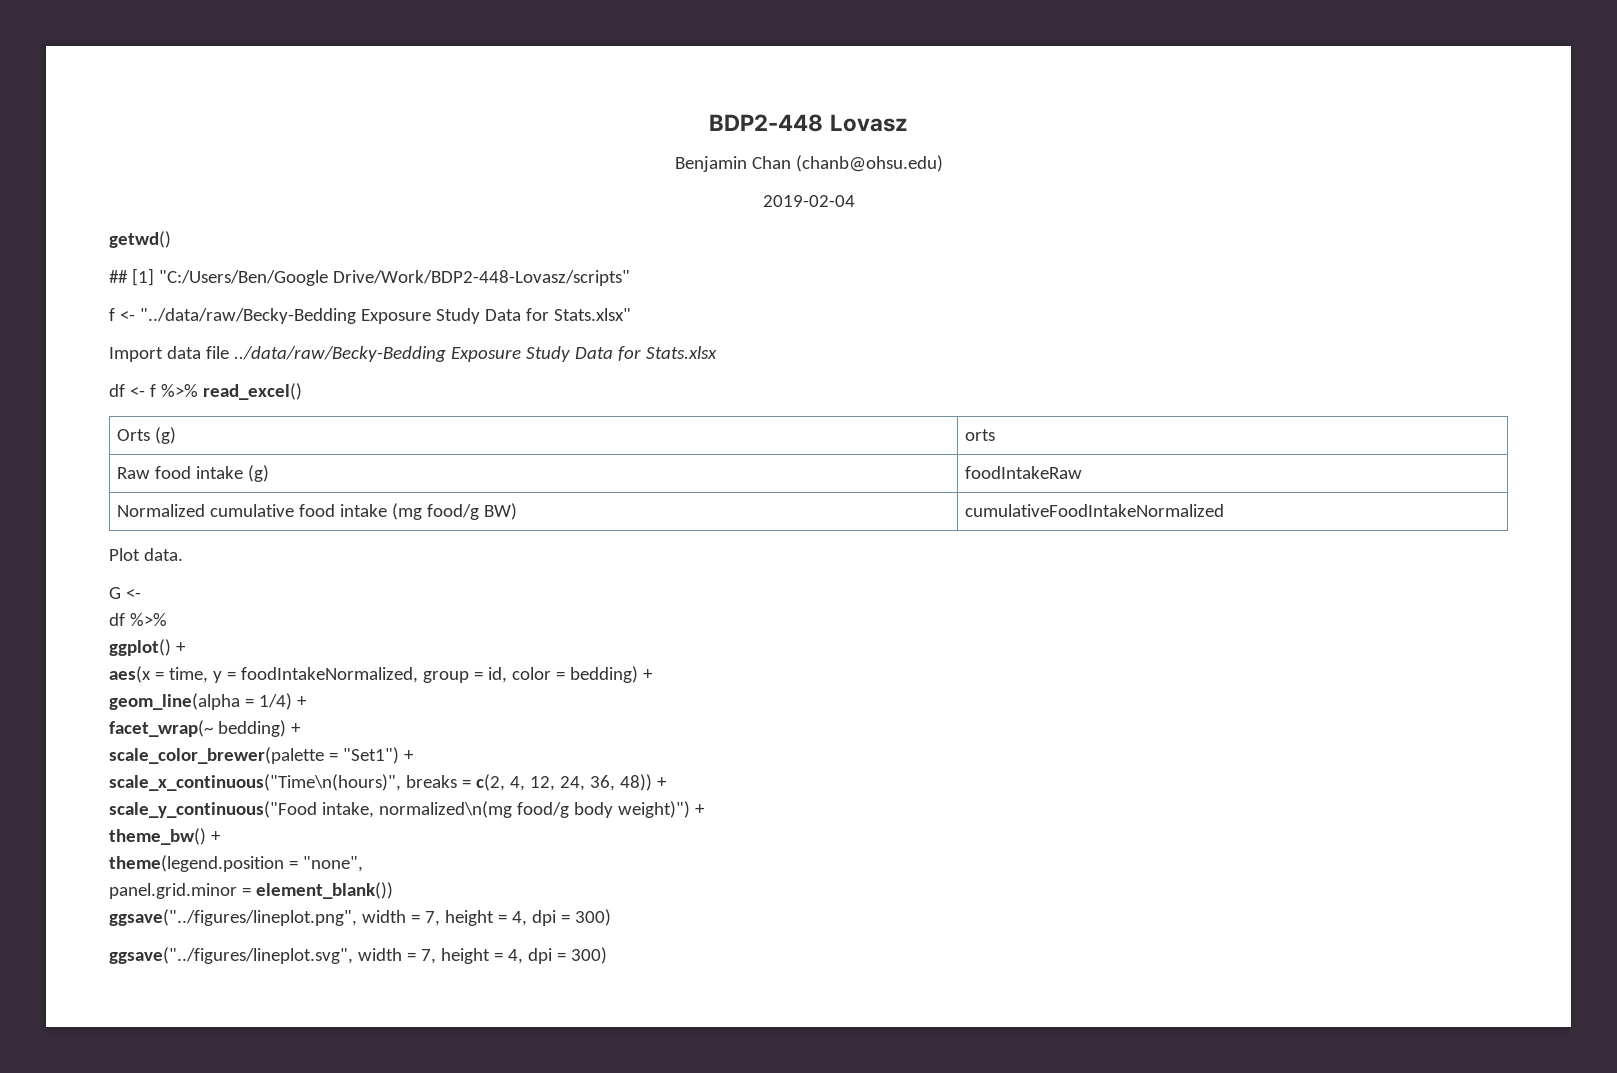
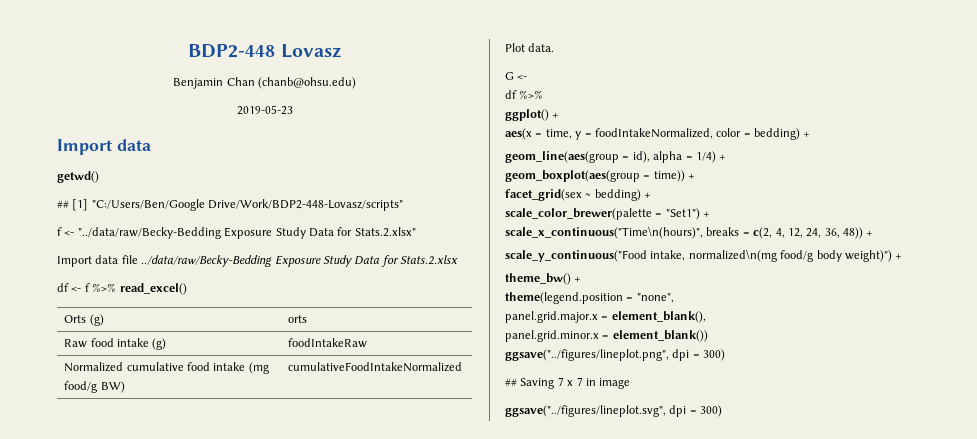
- 2019-02-04
+ 2019-05-23
+ Import data
- f <- "../data/raw/Becky-Bedding Exposure Study Data for Stats.xlsx"
+ f <- "../data/raw/Becky-Bedding Exposure Study Data for Stats.2.xlsx"
- Import data file ../data/raw/Becky-Bedding Exposure Study Data for Stats.xlsx
+ Import data file ../data/raw/Becky-Bedding Exposure Study Data for Stats.2.xlsx
- aes(x = time, y = foodIntakeNormalized, group = id, color = bedding) +
+ aes(x = time, y = foodIntakeNormalized, color = bedding) +
- geom_line(alpha = 1/4) +
+ geom_line(aes(group = id), alpha = 1/4) +
- facet_wrap(~ bedding) +
+ geom_boxplot(aes(group = time)) +
+ facet_grid(sex ~ bedding) +
- panel.grid.minor = element_blank())
+ panel.grid.major.x = element_blank(),
+ panel.grid.minor.x = element_blank())
- ggsave("../figures/lineplot.png", width = 7, height = 4, dpi = 300)
- ggsave("../figures/lineplot.svg", width = 7, height = 4, dpi = 300)
+ ggsave("../figures/lineplot.png", dpi = 300)
+ ## Saving 7 x 7 in image
+ ggsave("../figures/lineplot.svg", dpi = 300)

